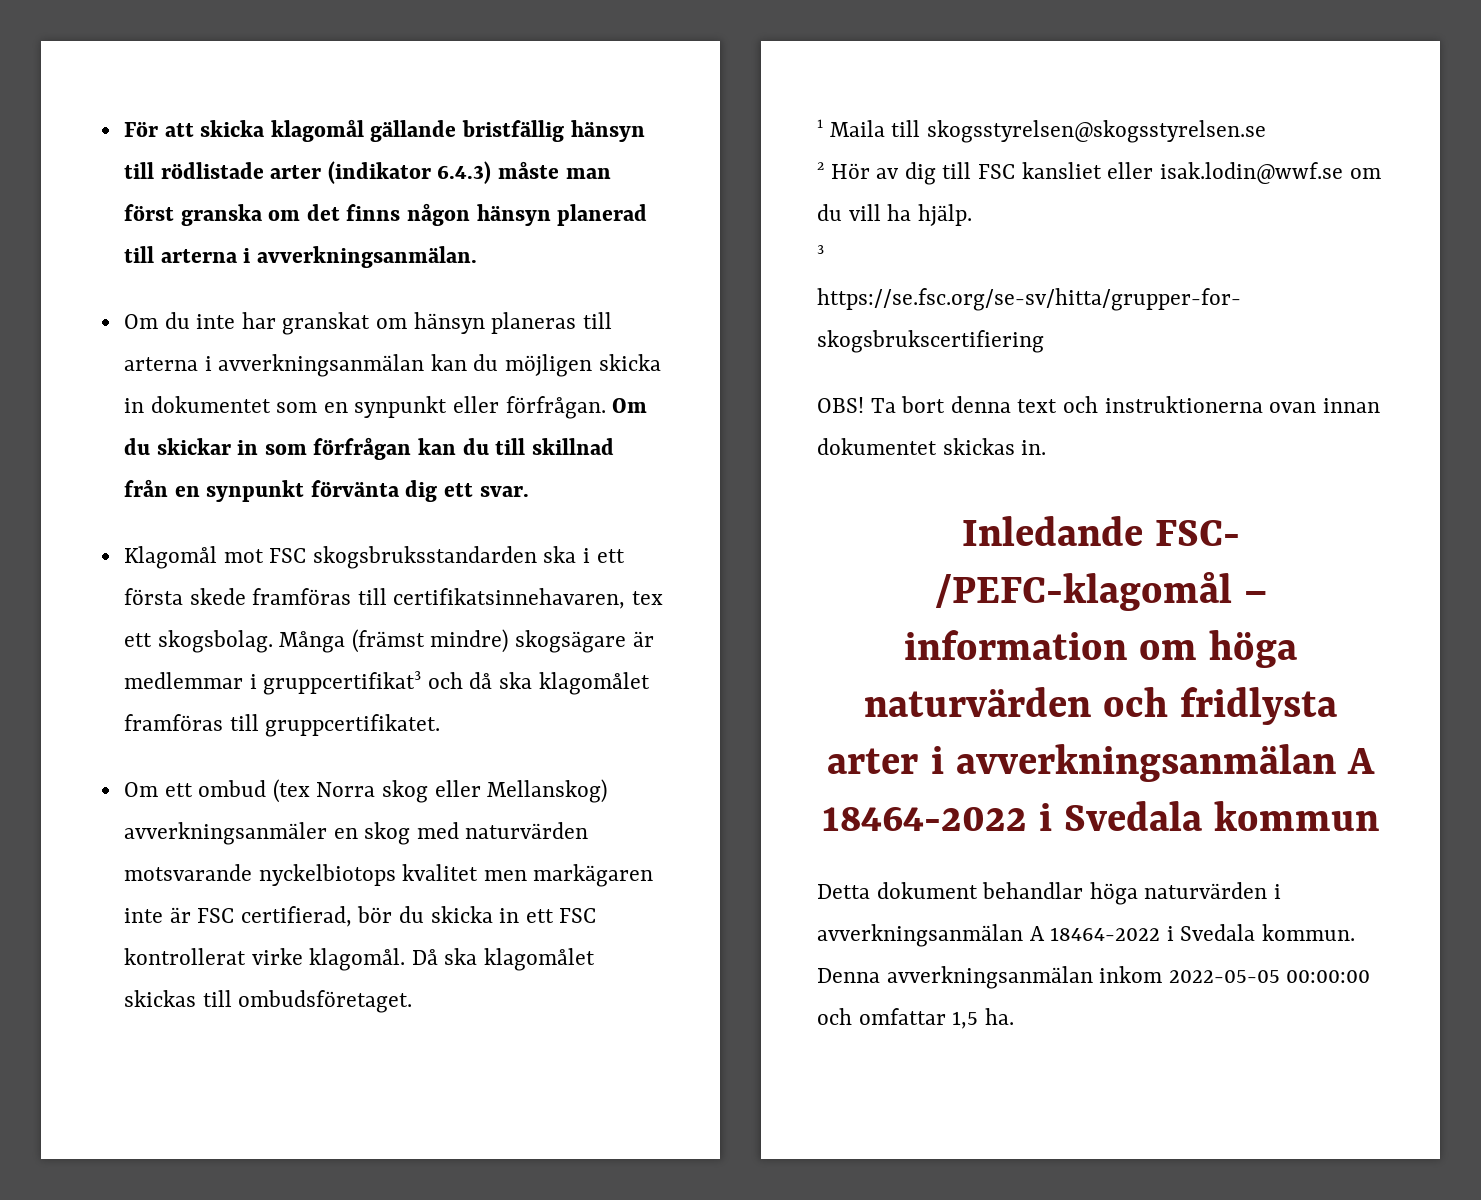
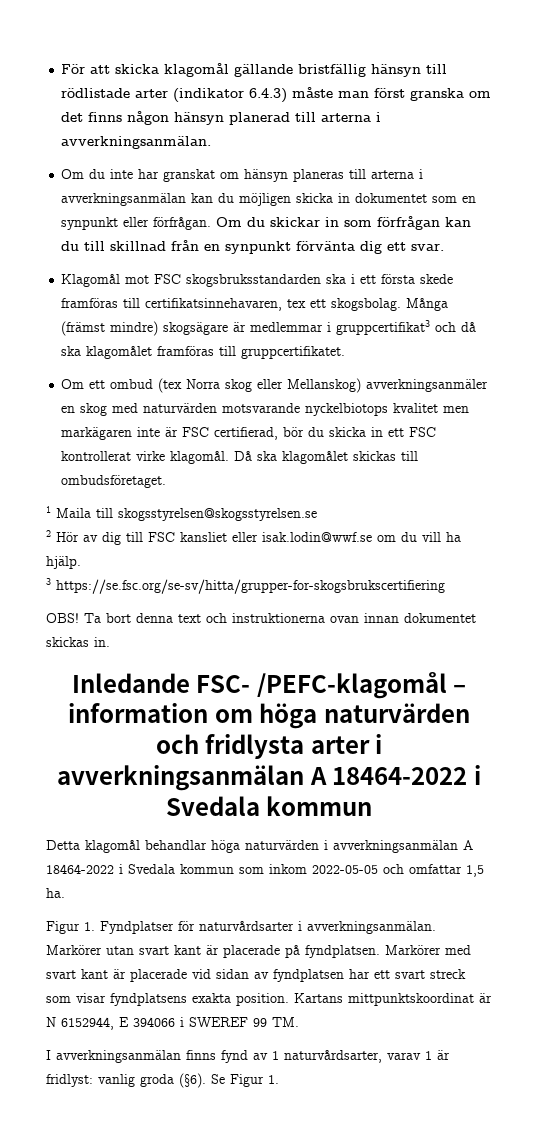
- Detta dokument behandlar höga naturvärden i avverkningsanmälan A 18464-2022 i Svedala kommun. Denna avverkningsanmälan inkom 2022-05-05 00:00:00 och omfattar 1,5 ha.
+ Detta klagomål behandlar höga naturvärden i avverkningsanmälan A 18464-2022 i Svedala kommun som inkom 2022-05-05 och omfattar 1,5 ha.
+ Figur 1. Fyndplatser för naturvårdsarter i avverkningsanmälan. Markörer utan svart kant är placerade på fyndplatsen. Markörer med svart kant är placerade vid sidan av fyndplatsen har ett svart streck som visar fyndplatsens exakta position. Kartans mittpunktskoordinat är N 6152944, E 394066 i SWEREF 99 TM.
+ I avverkningsanmälan finns fynd av 1 naturvårdsarter, varav 1 är fridlyst: vanlig groda (§6). Se Figur 1.

